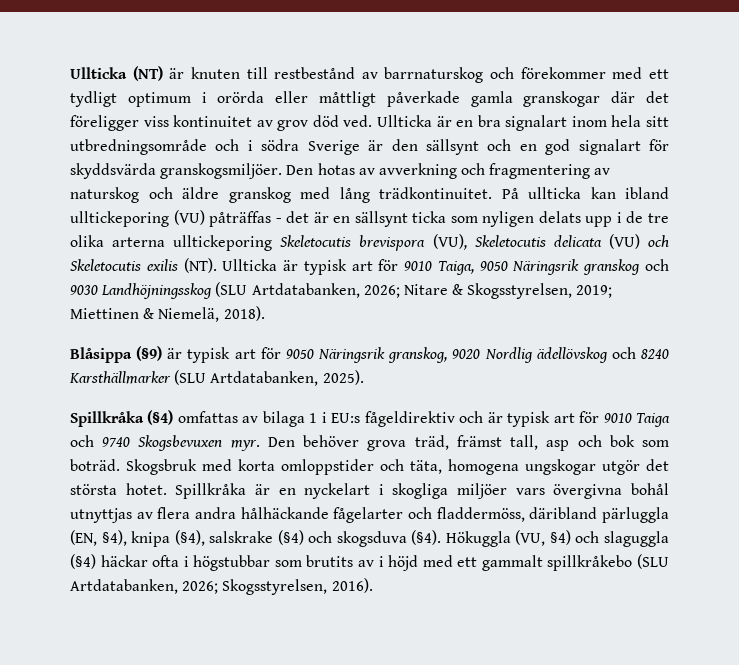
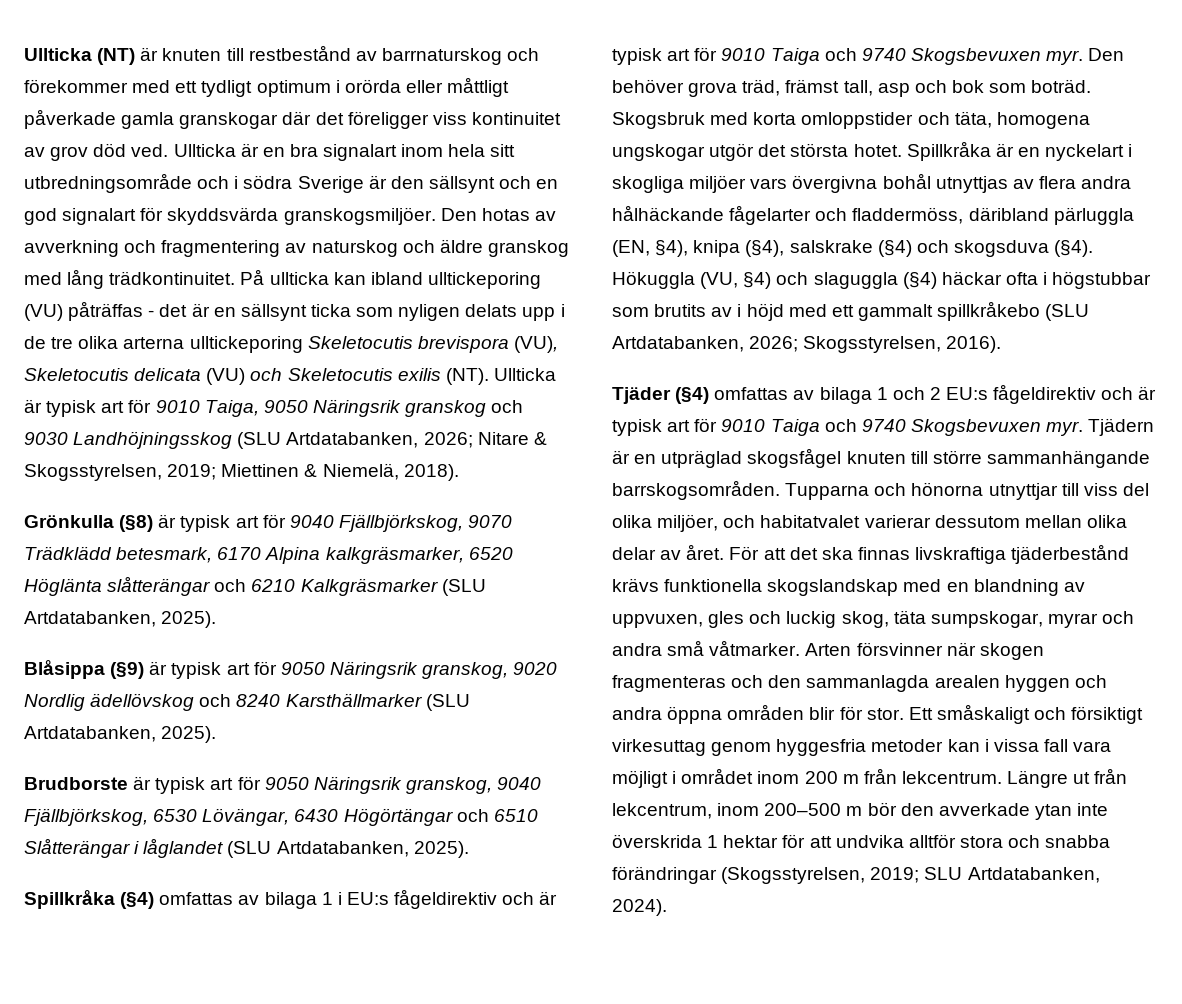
+ Grönkulla (§8) är typisk art för 9040 Fjällbjörkskog, 9070 Trädklädd betesmark, 6170 Alpina kalkgräsmarker, 6520 Höglänta slåtterängar och 6210 Kalkgräsmarker (SLU Artdatabanken, 2025).
+ Brudborste är typisk art för 9050 Näringsrik granskog, 9040 Fjällbjörkskog, 6530 Lövängar, 6430 Högörtängar och 6510 Slåtterängar i låglandet (SLU Artdatabanken, 2025).
+ Tjäder (§4) omfattas av bilaga 1 och 2 EU:s fågeldirektiv och är typisk art för 9010 Taiga och 9740 Skogsbevuxen myr. Tjädern är en utpräglad skogsfågel knuten till större sammanhängande barrskogsområden. Tupparna och hönorna utnyttjar till viss del olika miljöer, och habitatvalet varierar dessutom mellan olika delar av året. För att det ska finnas livskraftiga tjäderbestånd krävs funktionella skogslandskap med en blandning av uppvuxen, gles och luckig skog, täta sumpskogar, myrar och andra små våtmarker. Arten försvinner när skogen fragmenteras och den sammanlagda arealen hyggen och andra öppna områden blir för stor. Ett småskaligt och försiktigt virkesuttag genom hyggesfria metoder kan i vissa fall vara möjligt i området inom 200 m från lekcentrum. Längre ut från lekcentrum, inom 200–500 m bör den avverkade ytan inte överskrida 1 hektar för att undvika alltför stora och snabba förändringar (Skogsstyrelsen, 2019; SLU Artdatabanken, 2024).

